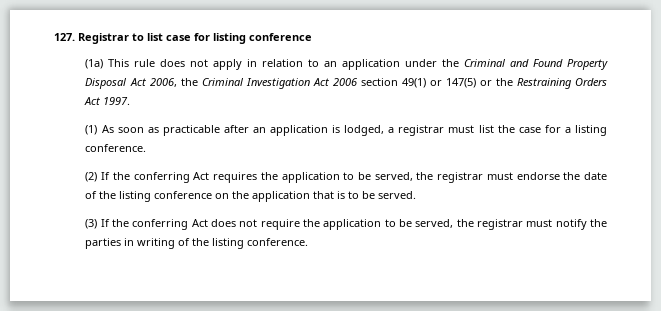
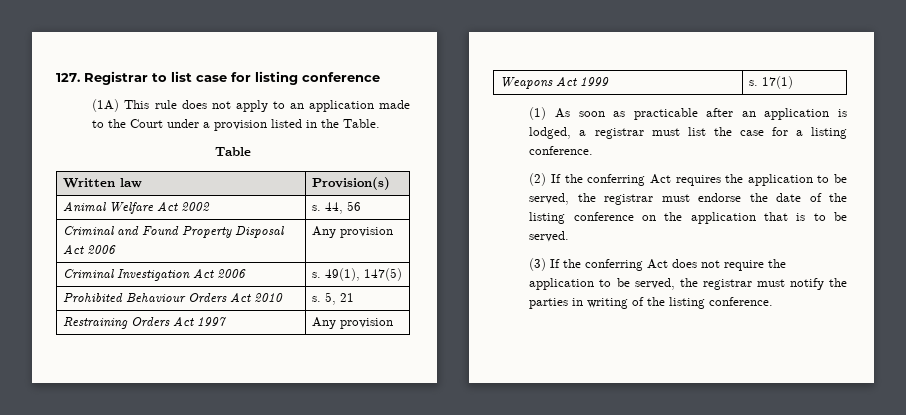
- (1a) This rule does not apply in relation to an application under the Criminal and Found Property Disposal Act 2006, the Criminal Investigation Act 2006 section 49(1) or 147(5) or the Restraining Orders Act 1997.
+ (1A) This rule does not apply to an application made to the Court under a provision listed in the Table.
+ Table
+ Written law | Provision(s)
+ Animal Welfare Act 2002 | s. 44, 56
+ Criminal and Found Property Disposal Act 2006 | Any provision
+ Criminal Investigation Act 2006 | s. 49(1), 147(5)
+ Prohibited Behaviour Orders Act 2010 | s. 5, 21
+ Restraining Orders Act 1997 | Any provision
+ Weapons Act 1999 | s. 17(1)

